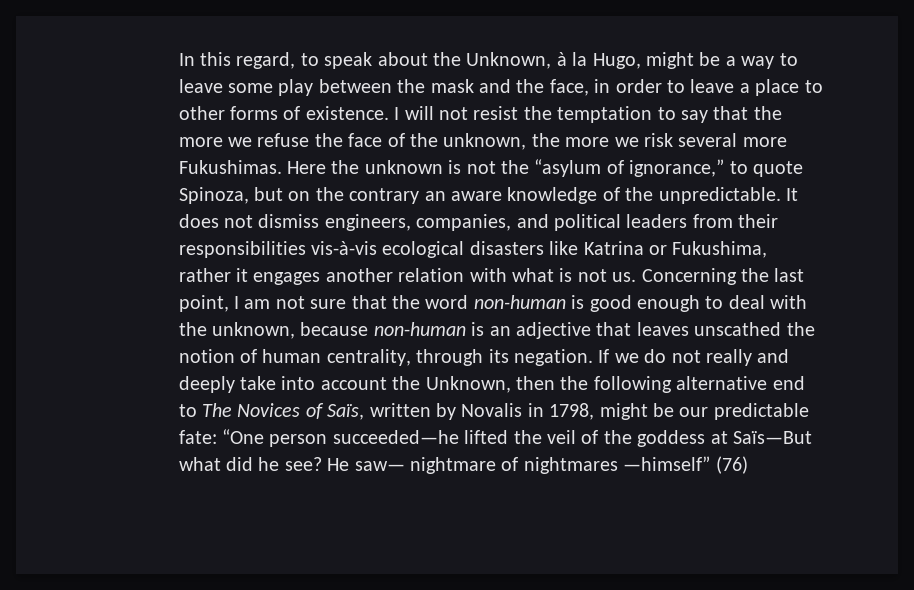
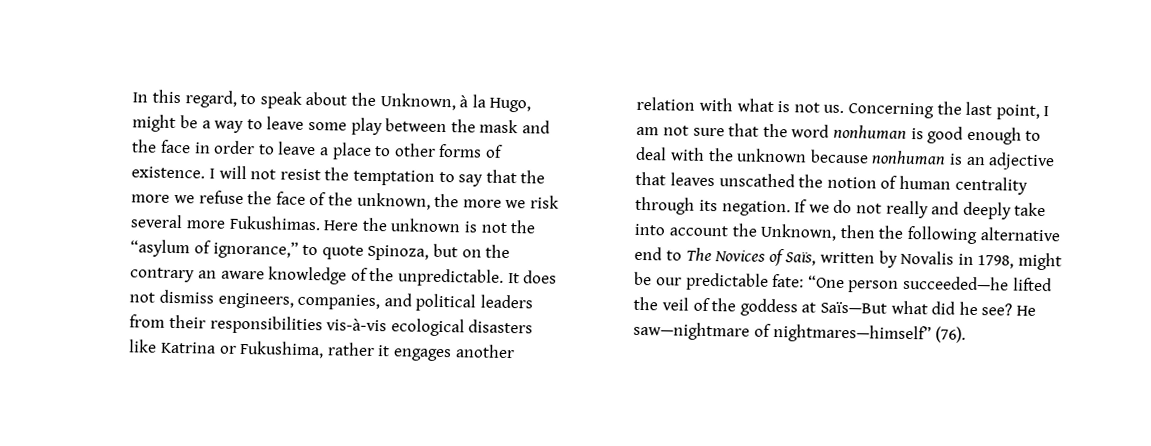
- In this regard, to speak about the Unknown, à la Hugo, might be a way to leave some play between the mask and the face, in order to leave a place to other forms of existence.
+ In this regard, to speak about the Unknown, à la Hugo, might be a way to leave some play between the mask and the face in order to leave a place to other forms of existence.
- Concerning the last point, I am not sure that the word non-human is good enough to deal with the unknown, because non-human is an adjective that leaves unscathed the notion of human centrality, through its negation.
+ Concerning the last point, I am not sure that the word nonhuman is good enough to deal with the unknown because nonhuman is an adjective that leaves unscathed the notion of human centrality through its negation.
- He saw— nightmare of nightmares —himself” (76)
+ He saw—nightmare of nightmares—himself” (76).

